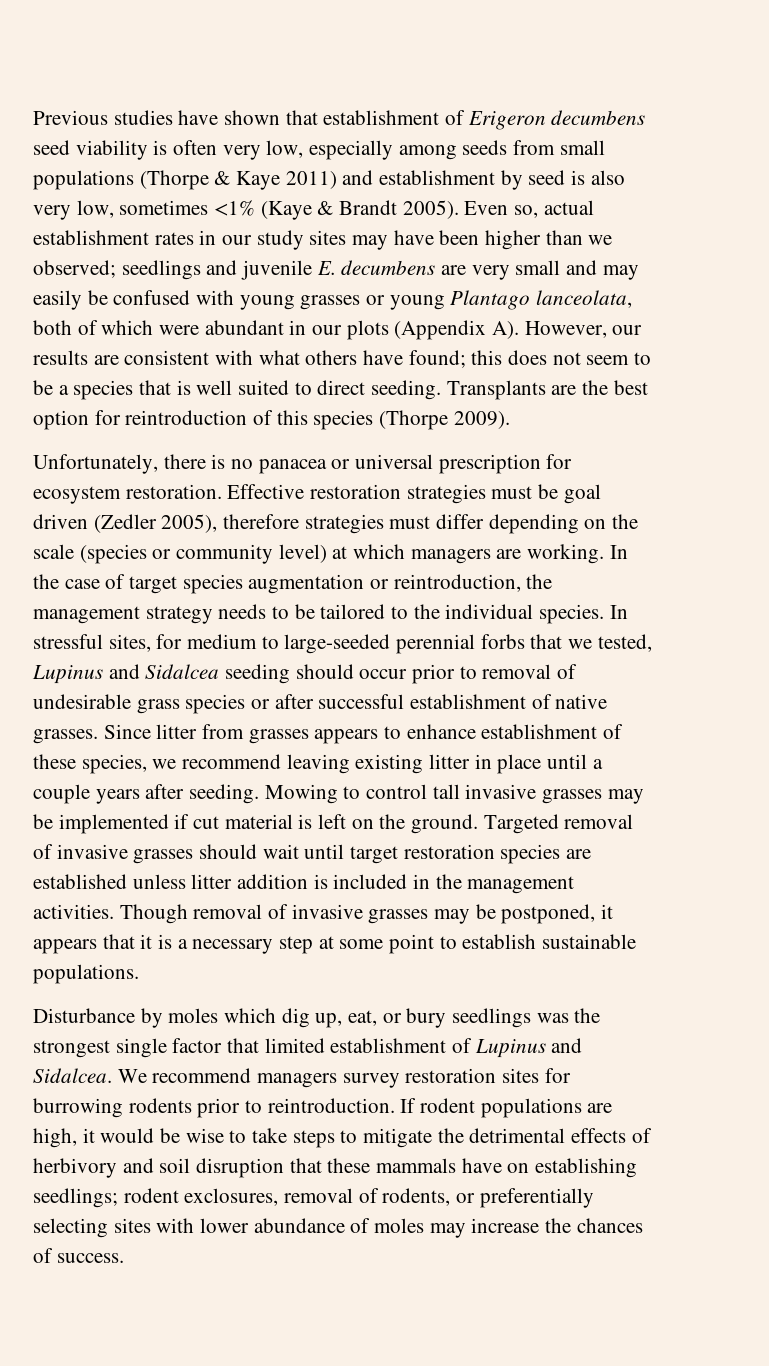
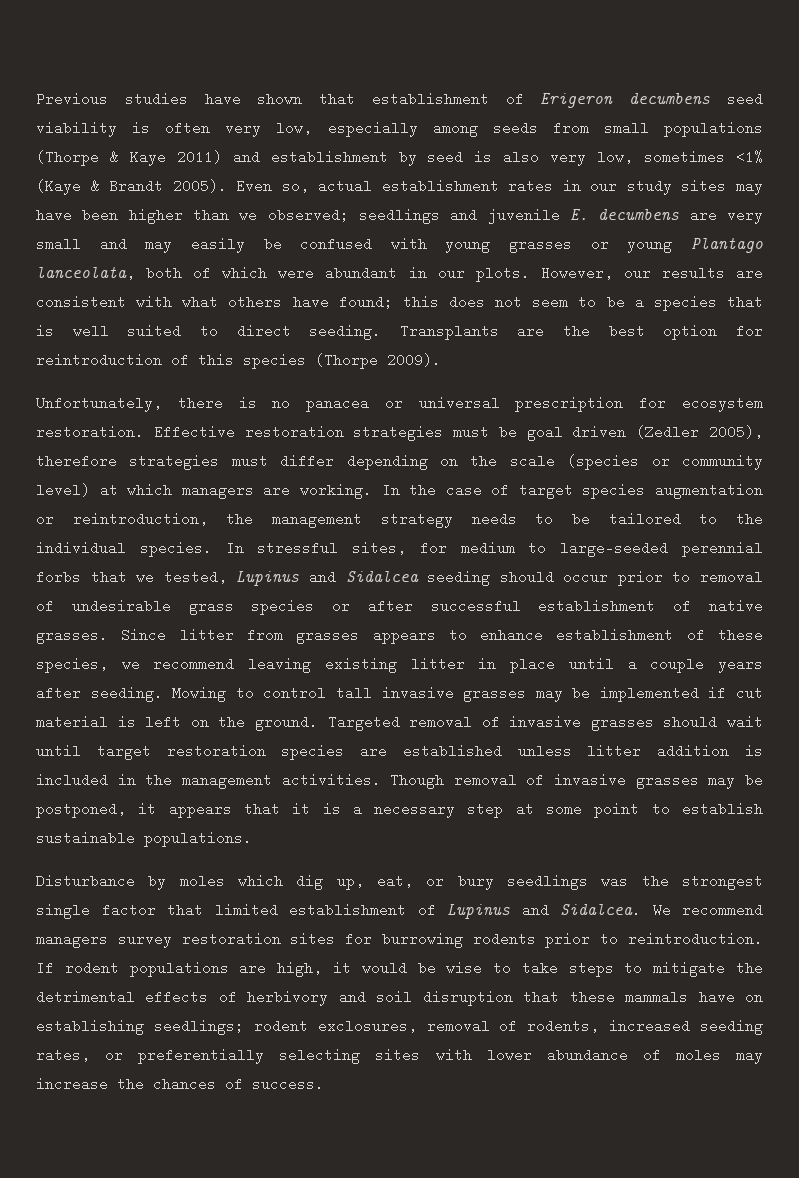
- seedlings and juvenile E. decumbens are very small and may easily be confused with young grasses or young Plantago lanceolata, both of which were abundant in our plots (Appendix A). However, our results are consistent with what others have found;
+ seedlings and juvenile E. decumbens are very small and may easily be confused with young grasses or young Plantago lanceolata, both of which were abundant in our plots. However, our results are consistent with what others have found;
- If rodent populations are high, it would be wise to take steps to mitigate the detrimental effects of herbivory and soil disruption that these mammals have on establishing seedlings; rodent exclosures, removal of rodents, or preferentially selecting sites with lower abundance of moles may increase the chances of success.
+ If rodent populations are high, it would be wise to take steps to mitigate the detrimental effects of herbivory and soil disruption that these mammals have on establishing seedlings; rodent exclosures, removal of rodents, increased seeding rates, or preferentially selecting sites with lower abundance of moles may increase the chances of success.

